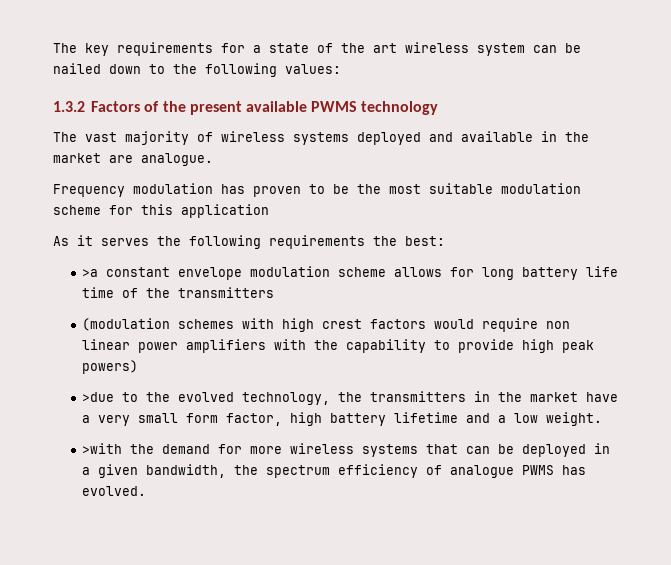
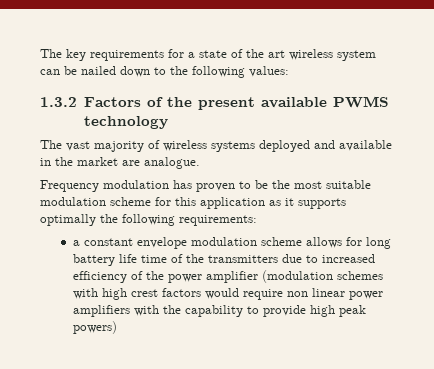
- Frequency modulation has proven to be the most suitable modulation scheme for this application
- As it serves the following requirements the best:
- >a constant envelope modulation scheme allows for long battery life time of the transmitters
- (modulation schemes with high crest factors would require non linear power amplifiers with the capability to provide high peak powers)
+ Frequency modulation has proven to be the most suitable modulation scheme for this application as it supports optimally the following requirements:
+ a constant envelope modulation scheme allows for long battery life time of the transmitters due to increased efficiency of the power amplifier (modulation schemes with high crest factors would require non linear power amplifiers with the capability to provide high peak powers)
- >due to the evolved technology, the transmitters in the market have a very small form factor, high battery lifetime and a low weight.
- >with the demand for more wireless systems that can be deployed in a given bandwidth, the spectrum efficiency of analogue PWMS has evolved.

